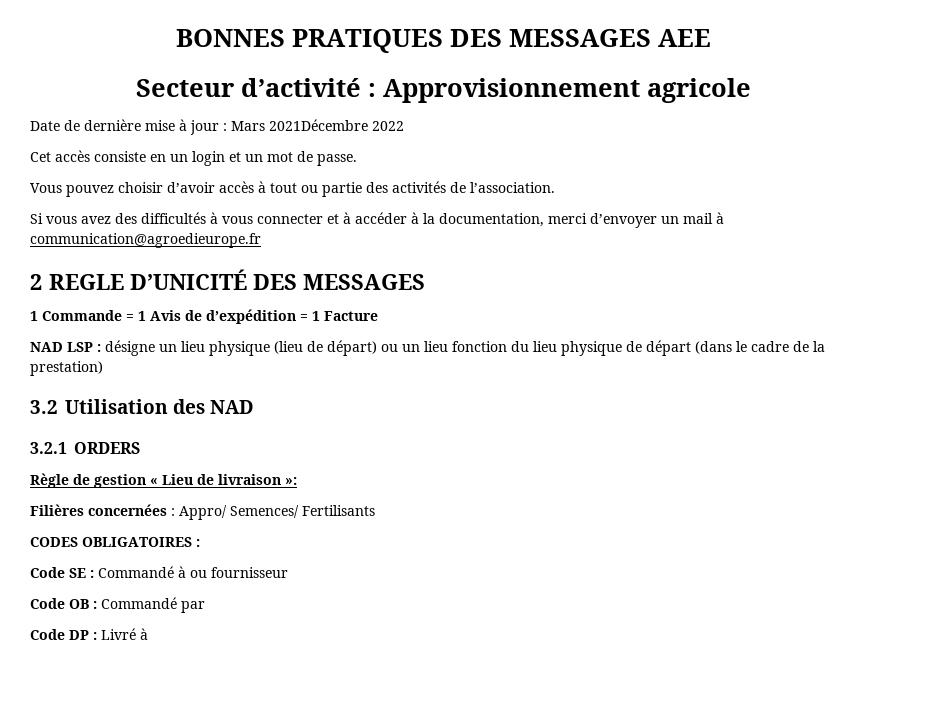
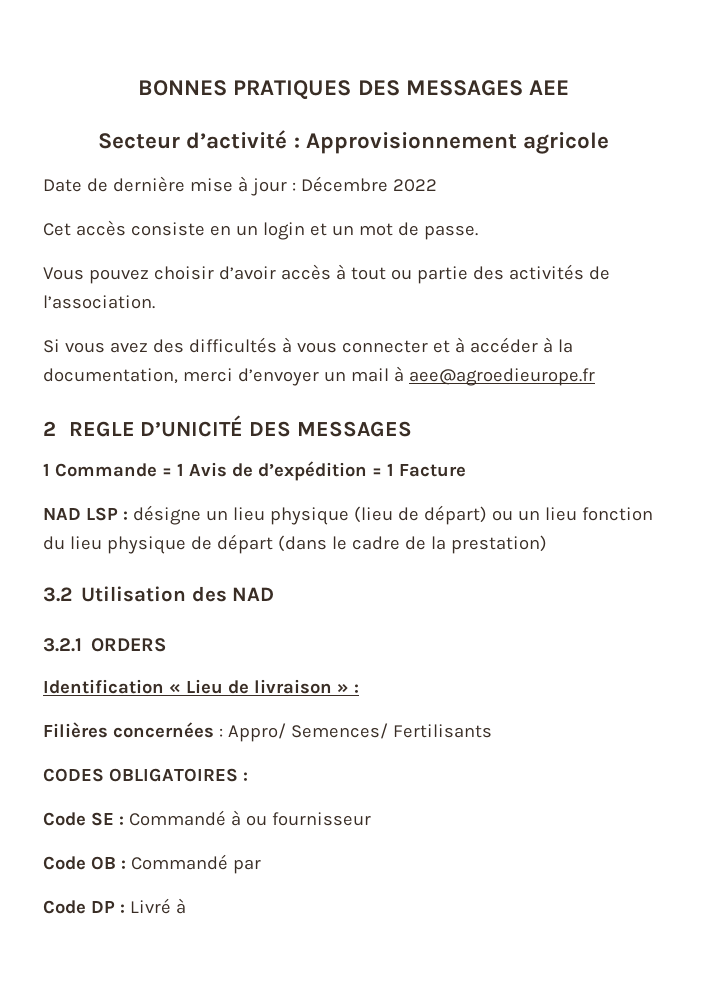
- Date de dernière mise à jour : Mars 2021Décembre 2022
+ Date de dernière mise à jour : Décembre 2022
- Si vous avez des difficultés à vous connecter et à accéder à la documentation, merci d’envoyer un mail à communication@agroedieurope.fr
+ Si vous avez des difficultés à vous connecter et à accéder à la documentation, merci d’envoyer un mail à aee@agroedieurope.fr
- Règle de gestion « Lieu de livraison »:
+ Identification « Lieu de livraison » :

